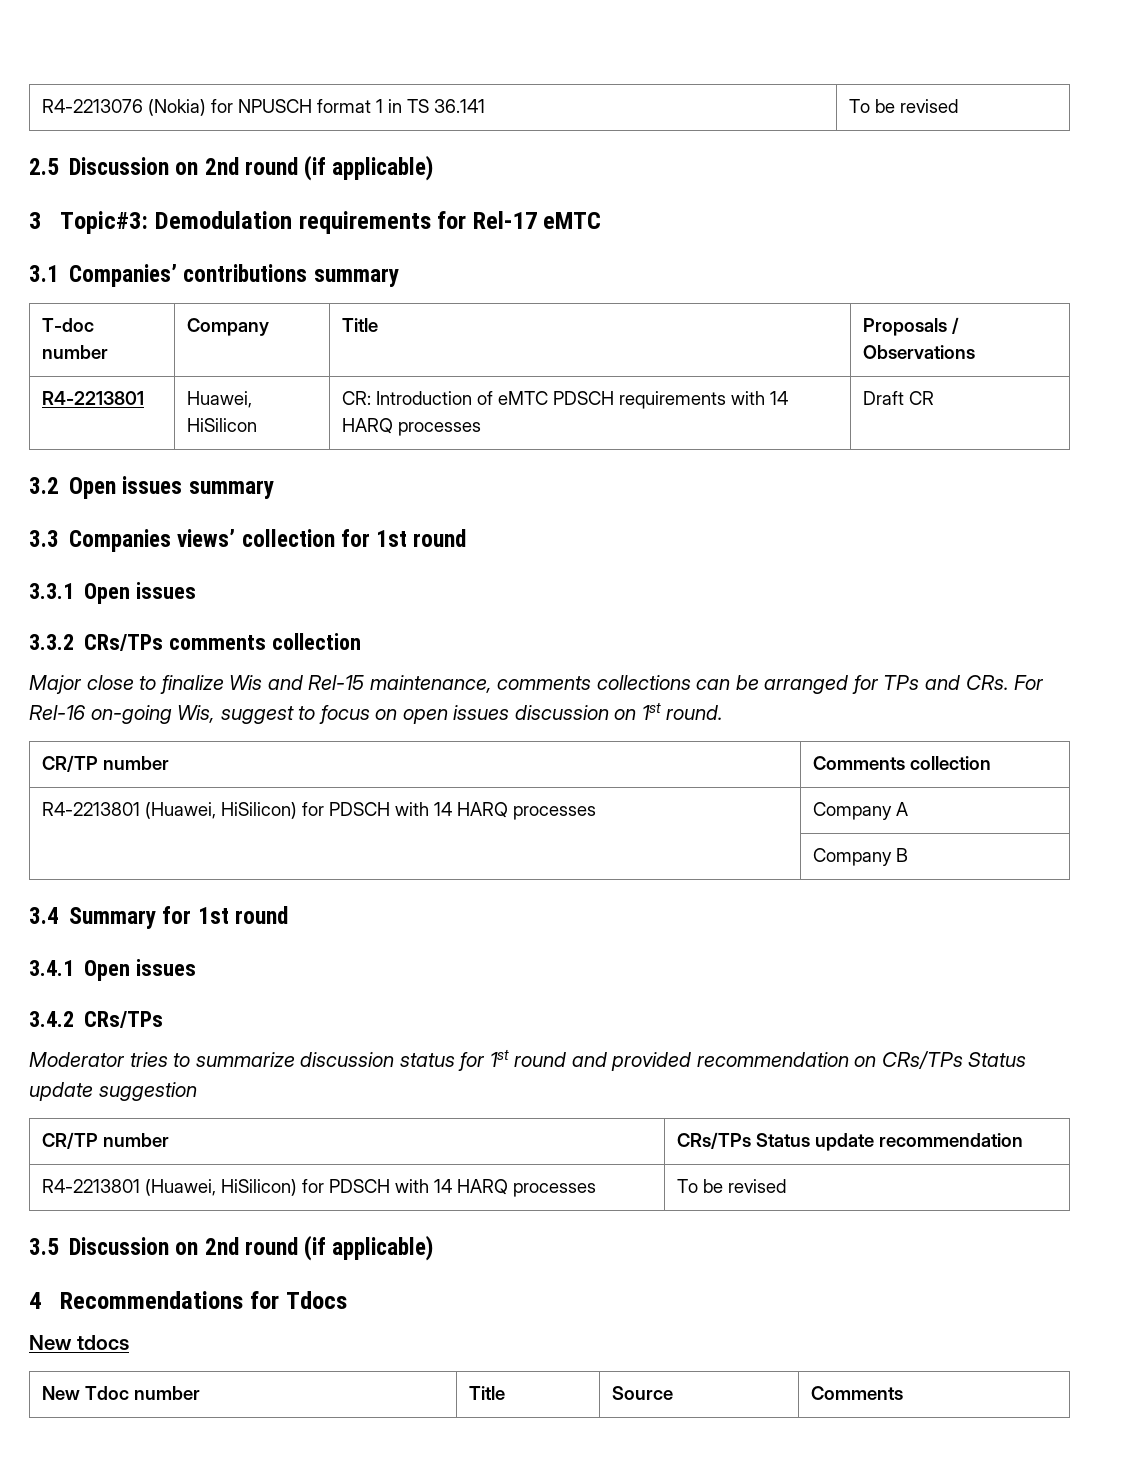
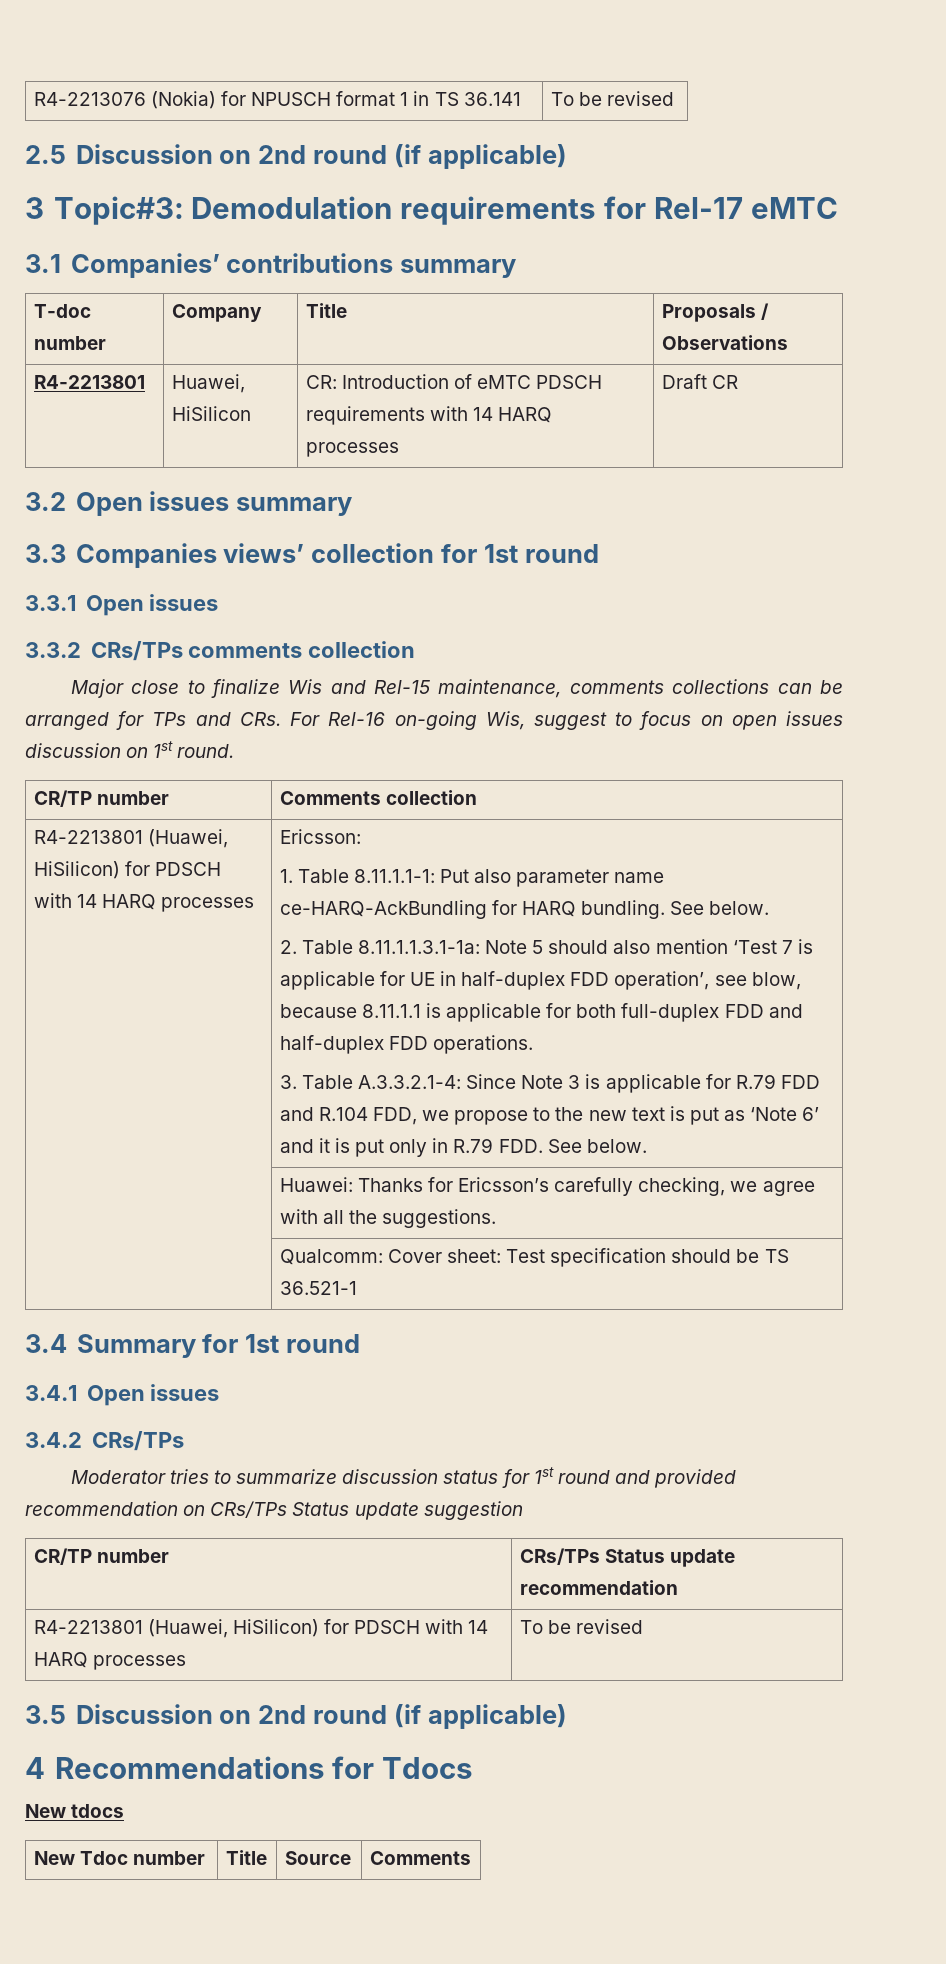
- Company A
- | Company B
+ Ericsson:
+ 1. Table 8.11.1.1-1: Put also parameter name ce-HARQ-AckBundling for HARQ bundling. See below.
+ 2. Table 8.11.1.1.3.1-1a: Note 5 should also mention ‘Test 7 is applicable for UE in half-duplex FDD operation’, see blow, because 8.11.1.1 is applicable for both full-duplex FDD and half-duplex FDD operations.
+ 3. Table A.3.3.2.1-4: Since Note 3 is applicable for R.79 FDD and R.104 FDD, we propose to the new text is put as ‘Note 6’ and it is put only in R.79 FDD. See below.
+ | Huawei: Thanks for Ericsson’s carefully checking, we agree with all the suggestions.
+ | Qualcomm: Cover sheet: Test specification should be TS 36.521-1

